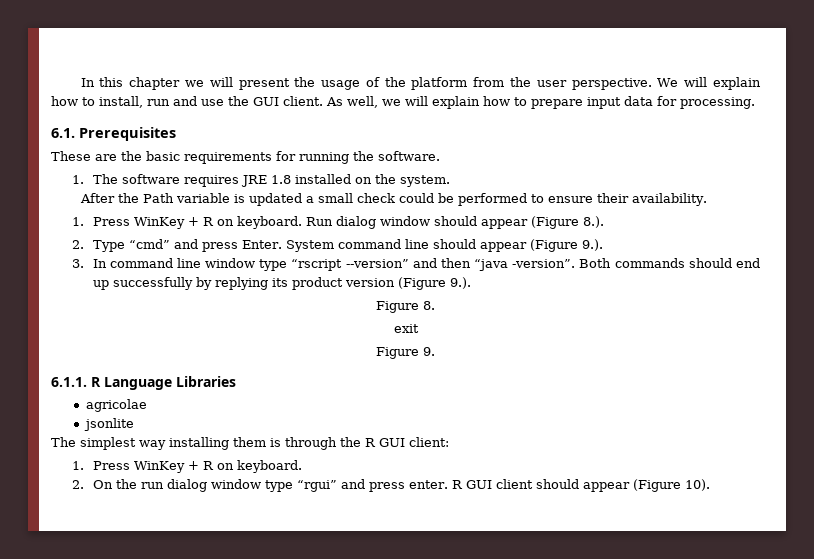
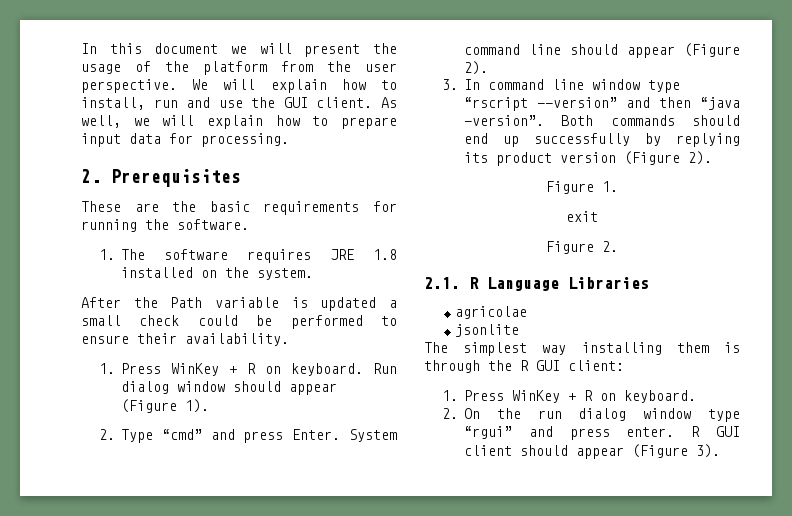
- In this chapter we will present the usage of the platform from the user perspective.
+ In this document we will present the usage of the platform from the user perspective.
- 6.1. Prerequisites
+ 2. Prerequisites
- Run dialog window should appear (Figure 8.).
+ Run dialog window should appear (Figure 1).
- System command line should appear (Figure 9.).
+ System command line should appear (Figure 2).
- Both commands should end up successfully by replying its product version (Figure 9.).
- Figure 8.
+ Both commands should end up successfully by replying its product version (Figure 2).
+ Figure 1.
- Figure 9.
- 6.1.1. R Language Libraries
+ Figure 2.
+ 2.1. R Language Libraries
- R GUI client should appear (Figure 10).
+ R GUI client should appear (Figure 3).

